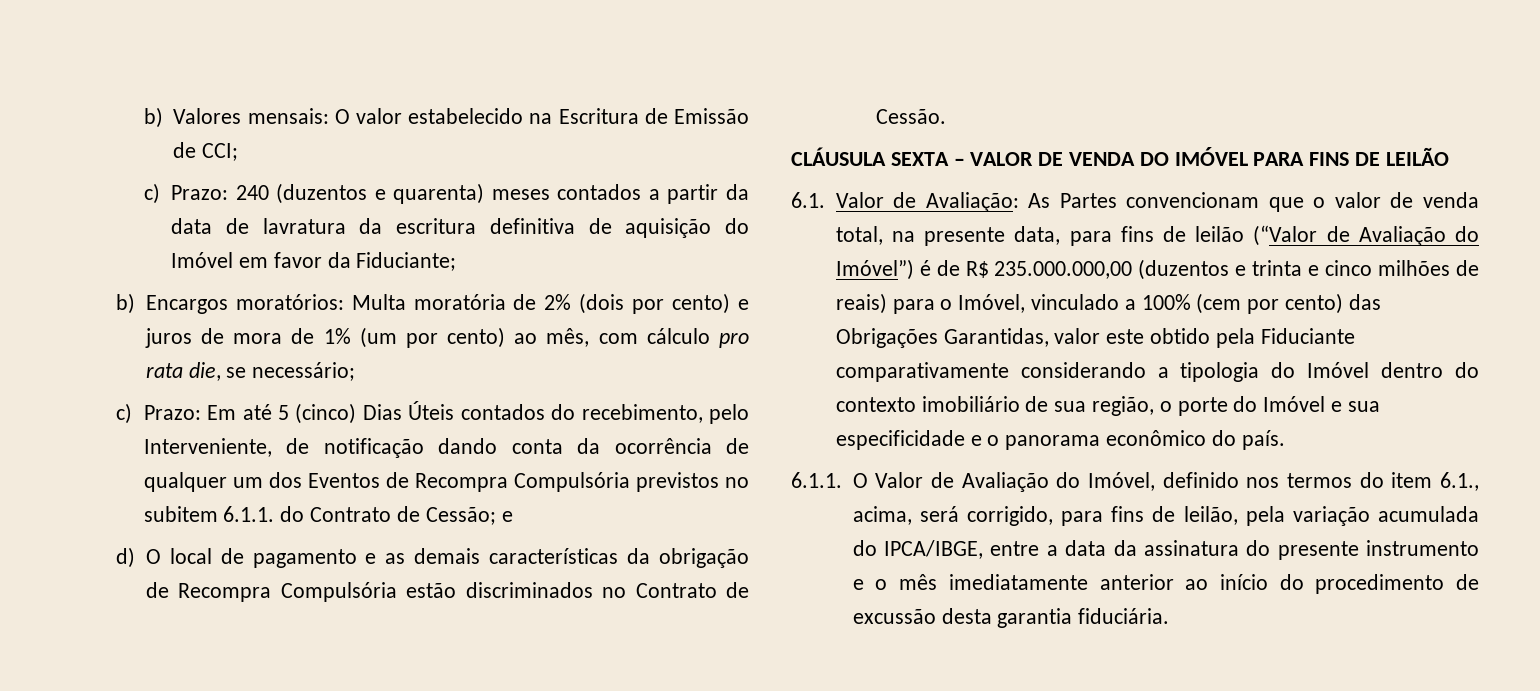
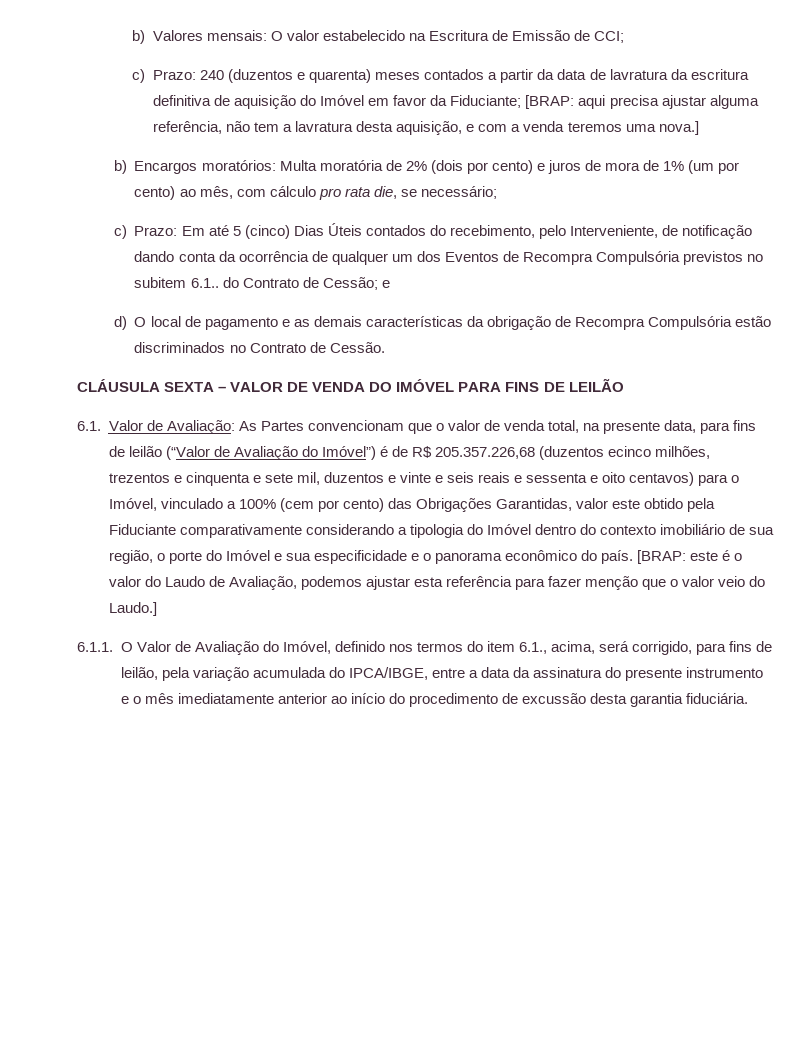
- c) Prazo: 240 (duzentos e quarenta) meses contados a partir da data de lavratura da escritura definitiva de aquisição do Imóvel em favor da Fiduciante;
+ c) Prazo: 240 (duzentos e quarenta) meses contados a partir da data de lavratura da escritura definitiva de aquisição do Imóvel em favor da Fiduciante; [BRAP: aqui precisa ajustar alguma referência, não tem a lavratura desta aquisição, e com a venda teremos uma nova.]
- c) Prazo: Em até 5 (cinco) Dias Úteis contados do recebimento, pelo Interveniente, de notificação dando conta da ocorrência de qualquer um dos Eventos de Recompra Compulsória previstos no subitem 6.1.1. do Contrato de Cessão; e
+ c) Prazo: Em até 5 (cinco) Dias Úteis contados do recebimento, pelo Interveniente, de notificação dando conta da ocorrência de qualquer um dos Eventos de Recompra Compulsória previstos no subitem 6.1.. do Contrato de Cessão; e
- As Partes convencionam que o valor de venda total, na presente data, para fins de leilão (“Valor de Avaliação do Imóvel”) é de R$ 235.000.000,00 (duzentos e trinta e cinco milhões de reais) para o Imóvel, vinculado a 100% (cem por cento) das Obrigações Garantidas, valor este obtido pela Fiduciante comparativamente considerando a tipologia do Imóvel dentro do contexto imobiliário de sua região, o porte do Imóvel e sua especificidade e o panorama econômico do país.
+ As Partes convencionam que o valor de venda total, na presente data, para fins de leilão (“Valor de Avaliação do Imóvel”) é de R$ 205.357.226,68 (duzentos ecinco milhões, trezentos e cinquenta e sete mil, duzentos e vinte e seis reais e sessenta e oito centavos) para o Imóvel, vinculado a 100% (cem por cento) das Obrigações Garantidas, valor este obtido pela Fiduciante comparativamente considerando a tipologia do Imóvel dentro do contexto imobiliário de sua região, o porte do Imóvel e sua especificidade e o panorama econômico do país. [BRAP: este é o valor do Laudo de Avaliação, podemos ajustar esta referência para fazer menção que o valor veio do Laudo.]

